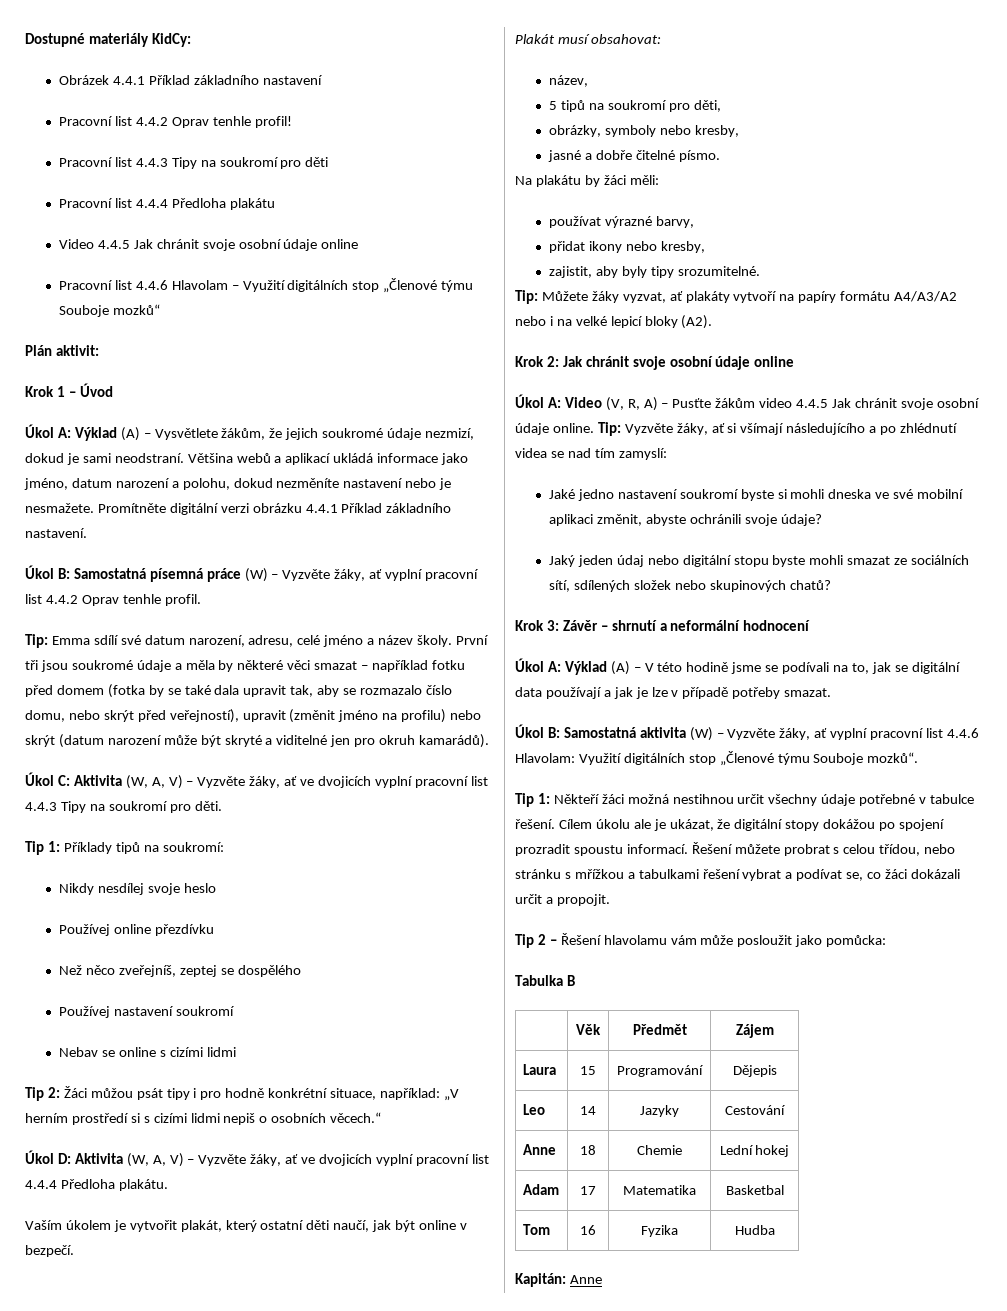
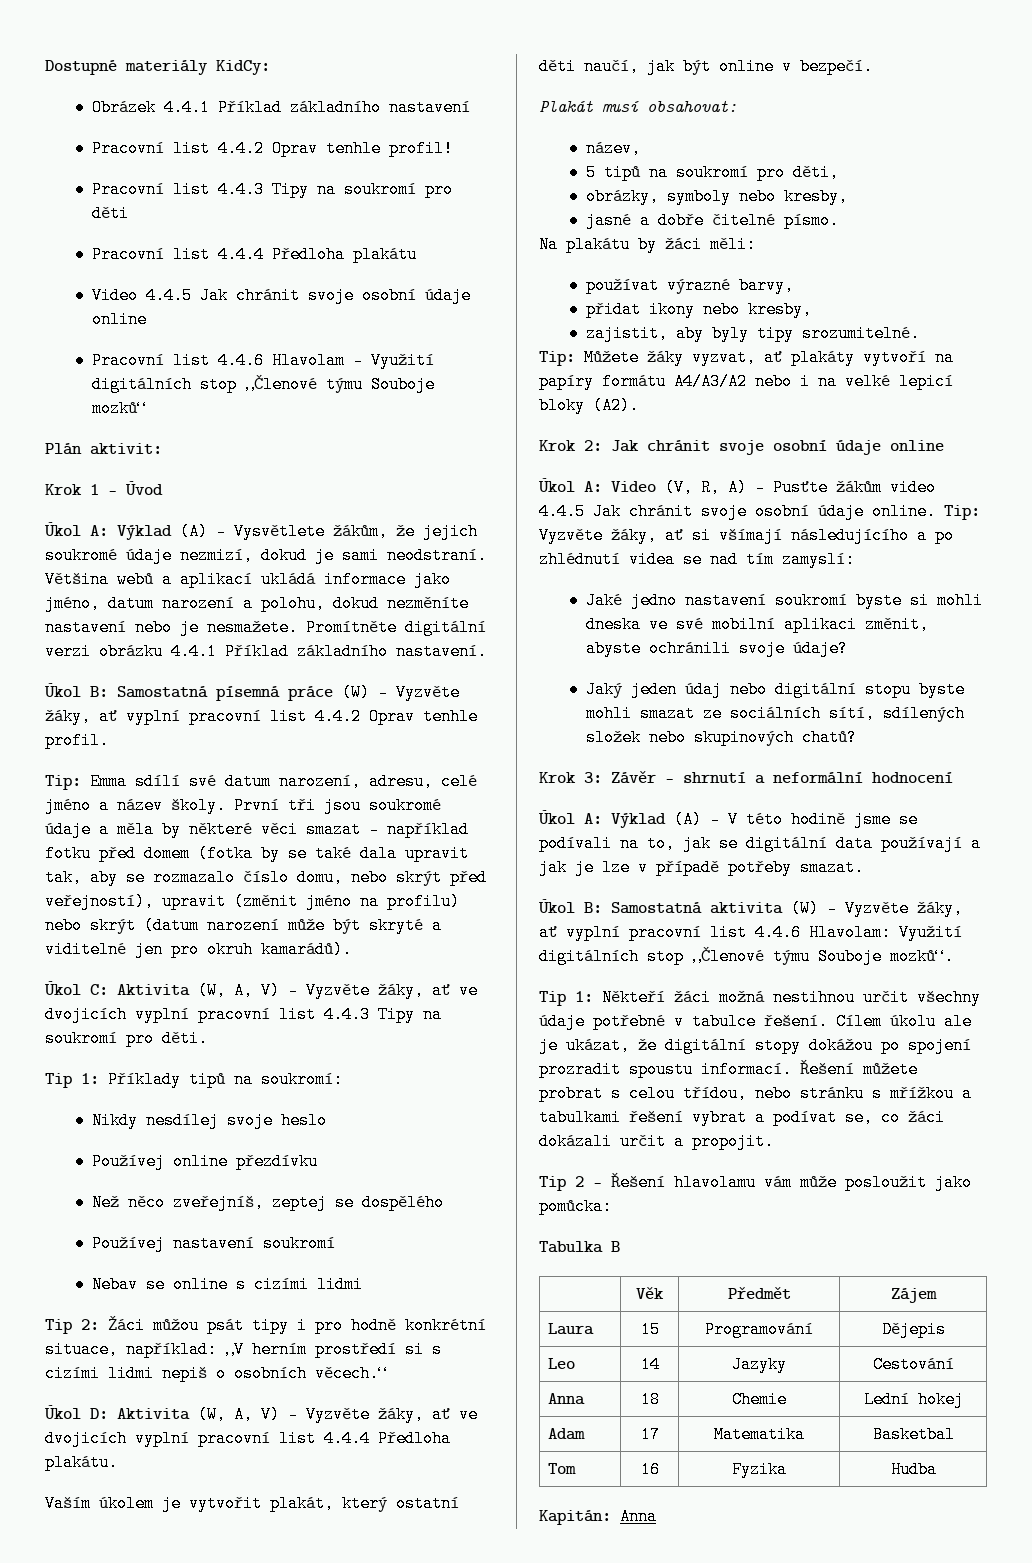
- Anne | 18 | Chemie | Lední hokej
+ Anna | 18 | Chemie | Lední hokej
- Kapitán: Anne
+ Kapitán: Anna

